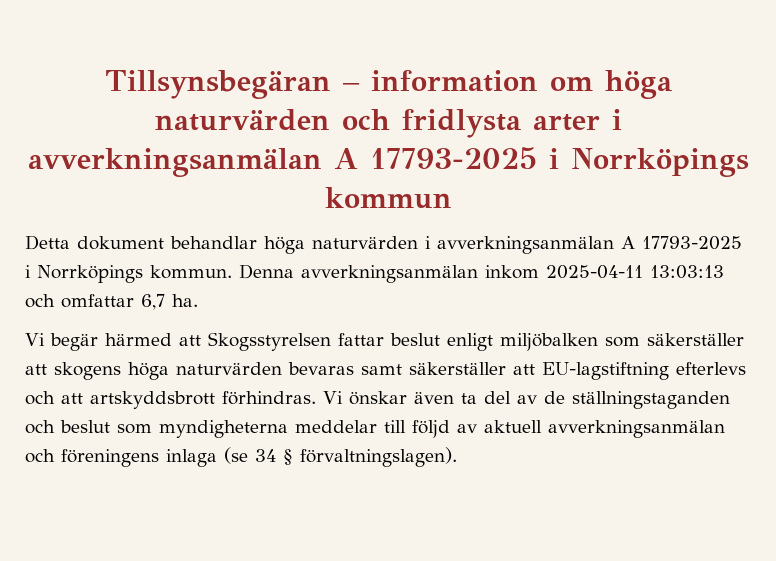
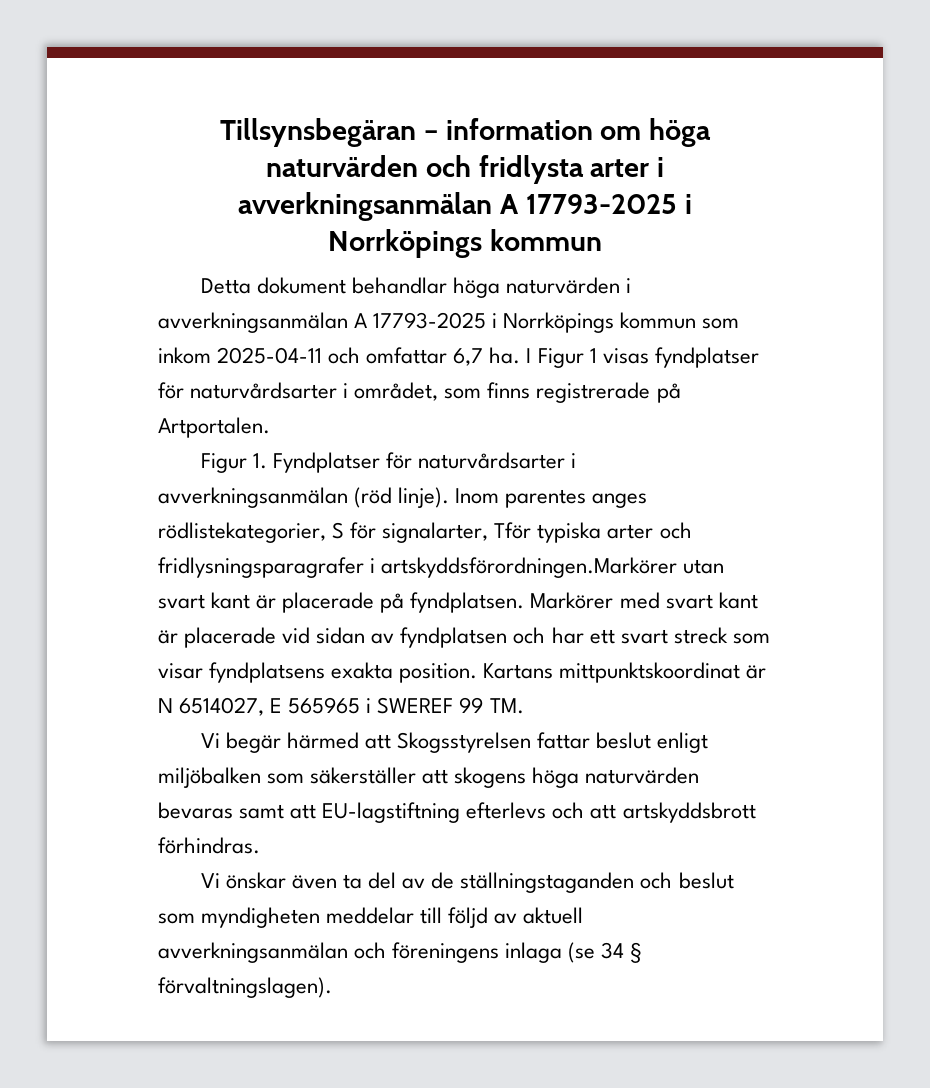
- Detta dokument behandlar höga naturvärden i avverkningsanmälan A 17793-2025 i Norrköpings kommun. Denna avverkningsanmälan inkom 2025-04-11 13:03:13 och omfattar 6,7 ha.
+ Detta dokument behandlar höga naturvärden i avverkningsanmälan A 17793-2025 i Norrköpings kommun som inkom 2025-04-11 och omfattar 6,7 ha. I Figur 1 visas fyndplatser för naturvårdsarter i området, som finns registrerade på Artportalen.
+ Figur 1. Fyndplatser för naturvårdsarter i avverkningsanmälan (röd linje). Inom parentes anges rödlistekategorier, S för signalarter, Tför typiska arter och fridlysningsparagrafer i artskyddsförordningen.Markörer utan svart kant är placerade på fyndplatsen. Markörer med svart kant är placerade vid sidan av fyndplatsen och har ett svart streck som visar fyndplatsens exakta position. Kartans mittpunktskoordinat är N 6514027, E 565965 i SWEREF 99 TM.
- Vi begär härmed att Skogsstyrelsen fattar beslut enligt miljöbalken som säkerställer att skogens höga naturvärden bevaras samt säkerställer att EU-lagstiftning efterlevs och att artskyddsbrott förhindras. Vi önskar även ta del av de ställningstaganden och beslut som myndigheterna meddelar till följd av aktuell avverkningsanmälan och föreningens inlaga (se 34 § förvaltningslagen).
+ Vi begär härmed att Skogsstyrelsen fattar beslut enligt miljöbalken som säkerställer att skogens höga naturvärden bevaras samt att EU-lagstiftning efterlevs och att artskyddsbrott förhindras.
+ Vi önskar även ta del av de ställningstaganden och beslut som myndigheten meddelar till följd av aktuell avverkningsanmälan och föreningens inlaga (se 34 § förvaltningslagen).

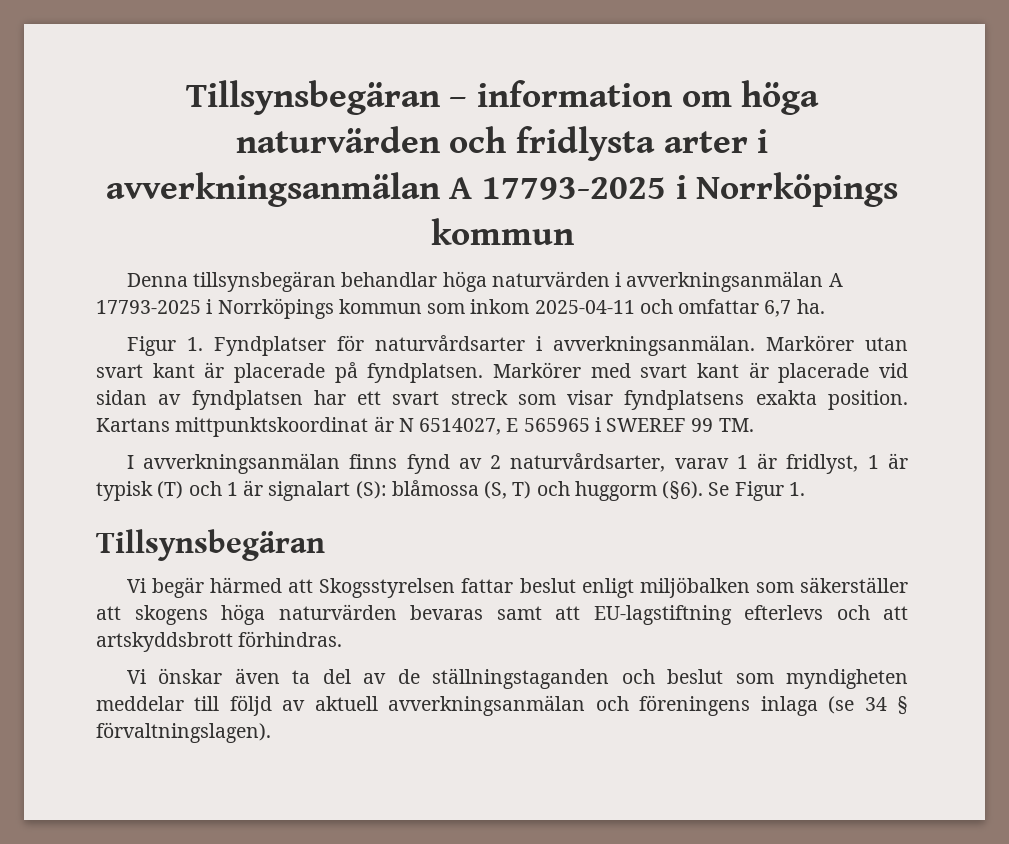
- Detta dokument behandlar höga naturvärden i avverkningsanmälan A 17793-2025 i Norrköpings kommun som inkom 2025-04-11 och omfattar 6,7 ha. I Figur 1 visas fyndplatser för naturvårdsarter i området, som finns registrerade på Artportalen.
+ Denna tillsynsbegäran behandlar höga naturvärden i avverkningsanmälan A 17793-2025 i Norrköpings kommun som inkom 2025-04-11 och omfattar 6,7 ha.
- Figur 1. Fyndplatser för naturvårdsarter i avverkningsanmälan (röd linje). Inom parentes anges rödlistekategorier, S för signalarter, Tför typiska arter och fridlysningsparagrafer i artskyddsförordningen.Markörer utan svart kant är placerade på fyndplatsen.
+ Figur 1. Fyndplatser för naturvårdsarter i avverkningsanmälan. Markörer utan svart kant är placerade på fyndplatsen.
- Markörer med svart kant är placerade vid sidan av fyndplatsen och har ett svart streck som visar fyndplatsens exakta position.
+ Markörer med svart kant är placerade vid sidan av fyndplatsen har ett svart streck som visar fyndplatsens exakta position.
+ I avverkningsanmälan finns fynd av 2 naturvårdsarter, varav 1 är fridlyst, 1 är typisk (T) och 1 är signalart (S): blåmossa (S, T) och huggorm (§6). Se Figur 1.
+ Tillsynsbegäran

